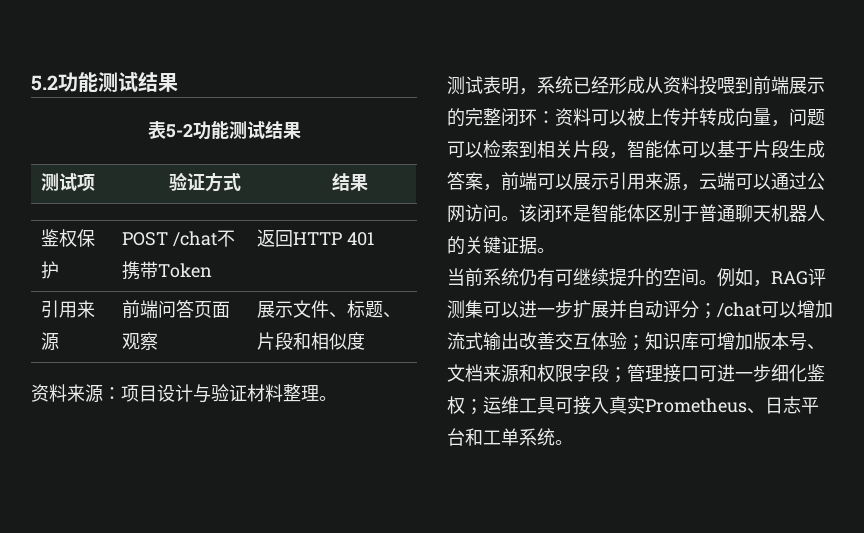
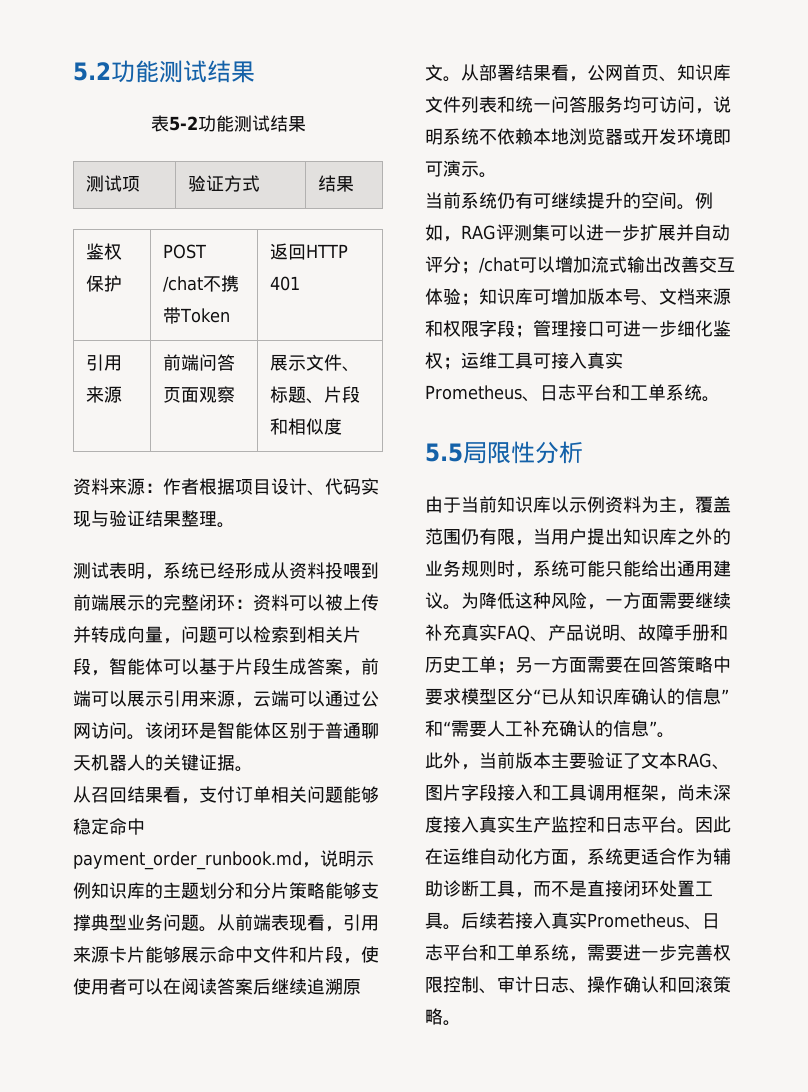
- 资料来源：项目设计与验证材料整理。
+ 资料来源：作者根据项目设计、代码实现与验证结果整理。
+ 从召回结果看，支付订单相关问题能够稳定命中payment_order_runbook.md，说明示例知识库的主题划分和分片策略能够支撑典型业务问题。从前端表现看，引用来源卡片能够展示命中文件和片段，使使用者可以在阅读答案后继续追溯原文。从部署结果看，公网首页、知识库文件列表和统一问答服务均可访问，说明系统不依赖本地浏览器或开发环境即可演示。
+ 5.5局限性分析
+ 由于当前知识库以示例资料为主，覆盖范围仍有限，当用户提出知识库之外的业务规则时，系统可能只能给出通用建议。为降低这种风险，一方面需要继续补充真实FAQ、产品说明、故障手册和历史工单；另一方面需要在回答策略中要求模型区分“已从知识库确认的信息”和“需要人工补充确认的信息”。
+ 此外，当前版本主要验证了文本RAG、图片字段接入和工具调用框架，尚未深度接入真实生产监控和日志平台。因此在运维自动化方面，系统更适合作为辅助诊断工具，而不是直接闭环处置工具。后续若接入真实Prometheus、日志平台和工单系统，需要进一步完善权限控制、审计日志、操作确认和回滚策略。

